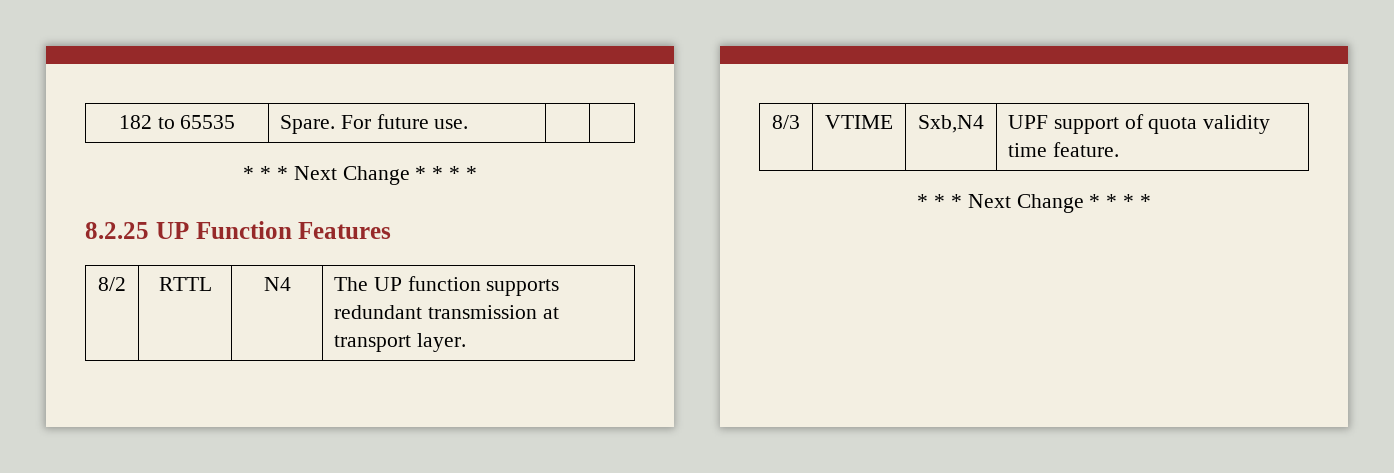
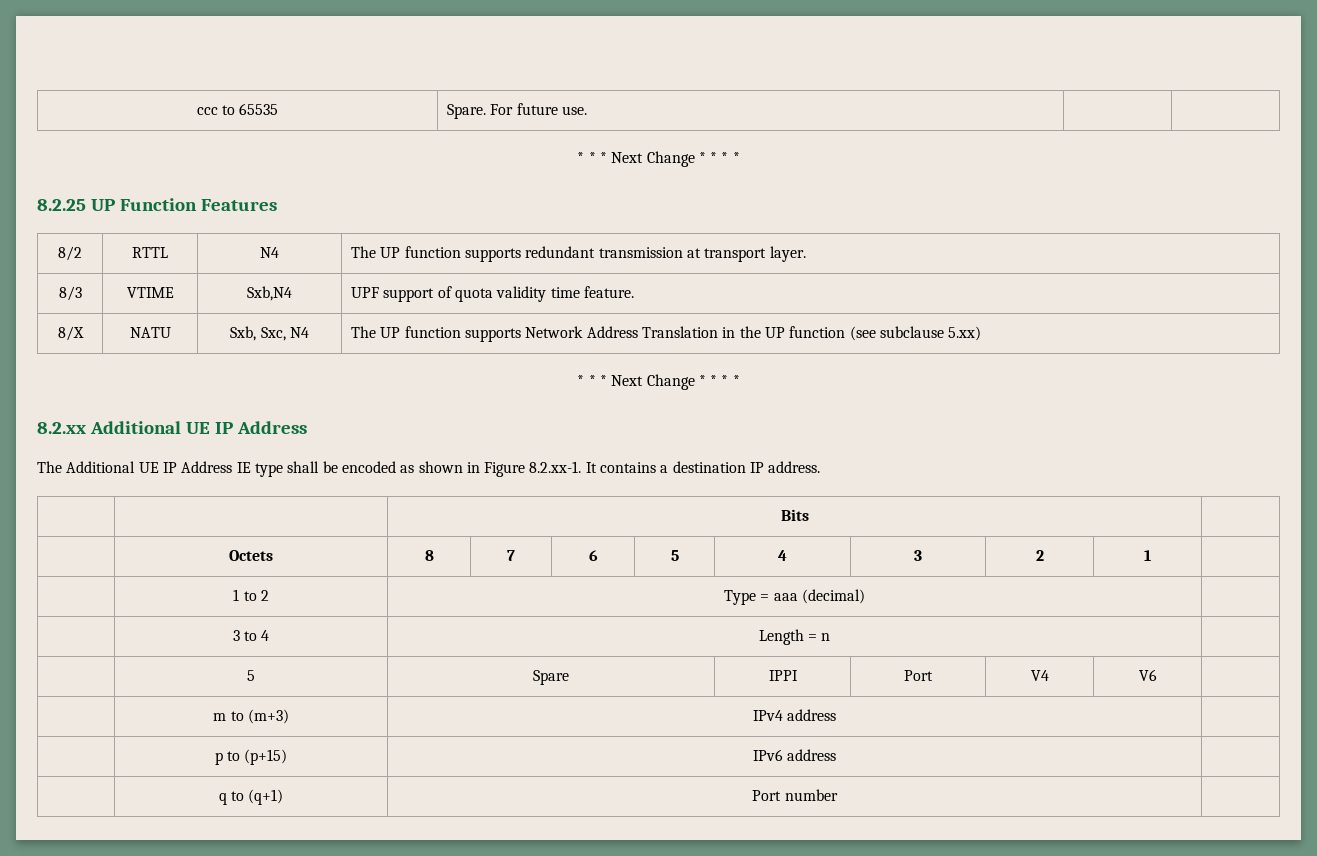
- 182 to 65535 | Spare. For future use. | |
+ ccc to 65535 | Spare. For future use. | |
  8/3 | VTIME | Sxb,N4 | UPF support of quota validity time feature.
+ 8/X | NATU | Sxb, Sxc, N4 | The UP function supports Network Address Translation in the UP function (see subclause 5.xx)
  * * * Next Change * * * *
+ 8.2.xx Additional UE IP Address
+ The Additional UE IP Address IE type shall be encoded as shown in Figure 8.2.xx-1. It contains a destination IP address.
+ | | Bits |
+ | Octets | 8 | 7 | 6 | 5 | 4 | 3 | 2 | 1 |
+ | 1 to 2 | Type = aaa (decimal) |
+ | 3 to 4 | Length = n |
+ | 5 | Spare | IPPI | Port | V4 | V6 |
+ | m to (m+3) | IPv4 address |
+ | p to (p+15) | IPv6 address |
+ | q to (q+1) | Port number |

